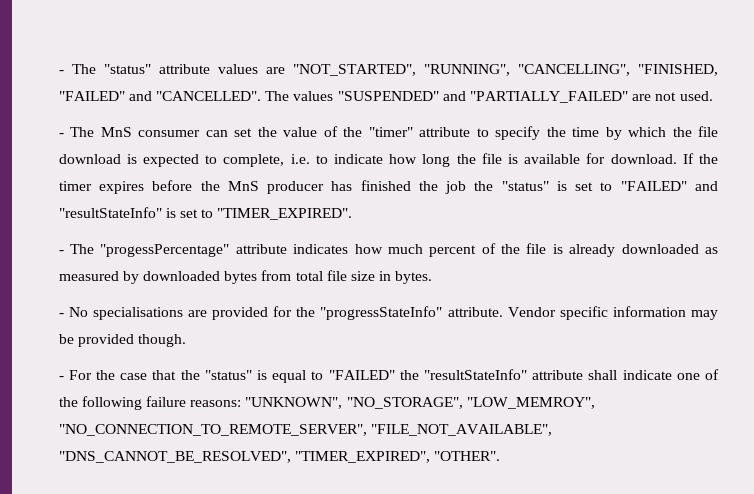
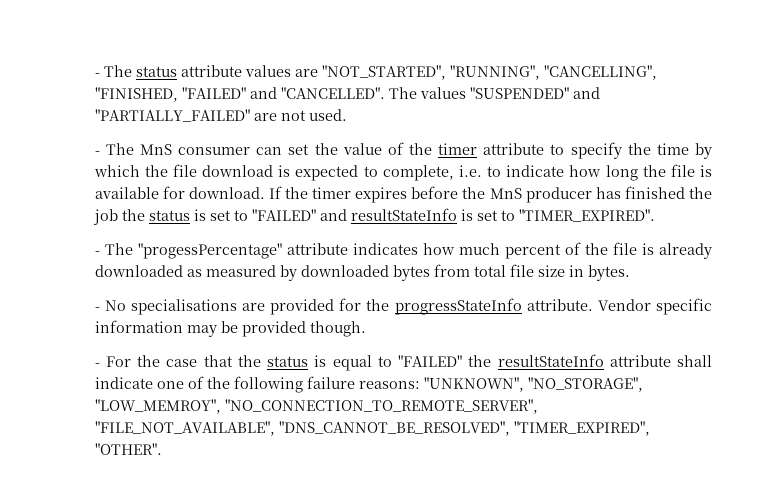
- - The "status" attribute values are "NOT_STARTED", "RUNNING", "CANCELLING", "FINISHED, "FAILED" and "CANCELLED".
+ - The status attribute values are "NOT_STARTED", "RUNNING", "CANCELLING", "FINISHED, "FAILED" and "CANCELLED".
- - The MnS consumer can set the value of the "timer" attribute to specify the time by which the file download is expected to complete, i.e. to indicate how long the file is available for download.
+ - The MnS consumer can set the value of the timer attribute to specify the time by which the file download is expected to complete, i.e. to indicate how long the file is available for download.
- If the timer expires before the MnS producer has finished the job the "status" is set to "FAILED" and "resultStateInfo" is set to "TIMER_EXPIRED".
+ If the timer expires before the MnS producer has finished the job the status is set to "FAILED" and resultStateInfo is set to "TIMER_EXPIRED".
- - No specialisations are provided for the "progressStateInfo" attribute.
+ - No specialisations are provided for the progressStateInfo attribute.
- - For the case that the "status" is equal to "FAILED" the "resultStateInfo" attribute shall indicate one of the following failure reasons: "UNKNOWN", "NO_STORAGE", "LOW_MEMROY", "NO_CONNECTION_TO_REMOTE_SERVER", "FILE_NOT_AVAILABLE", "DNS_CANNOT_BE_RESOLVED", "TIMER_EXPIRED", "OTHER".
+ - For the case that the status is equal to "FAILED" the resultStateInfo attribute shall indicate one of the following failure reasons: "UNKNOWN", "NO_STORAGE", "LOW_MEMROY", "NO_CONNECTION_TO_REMOTE_SERVER", "FILE_NOT_AVAILABLE", "DNS_CANNOT_BE_RESOLVED", "TIMER_EXPIRED", "OTHER".

